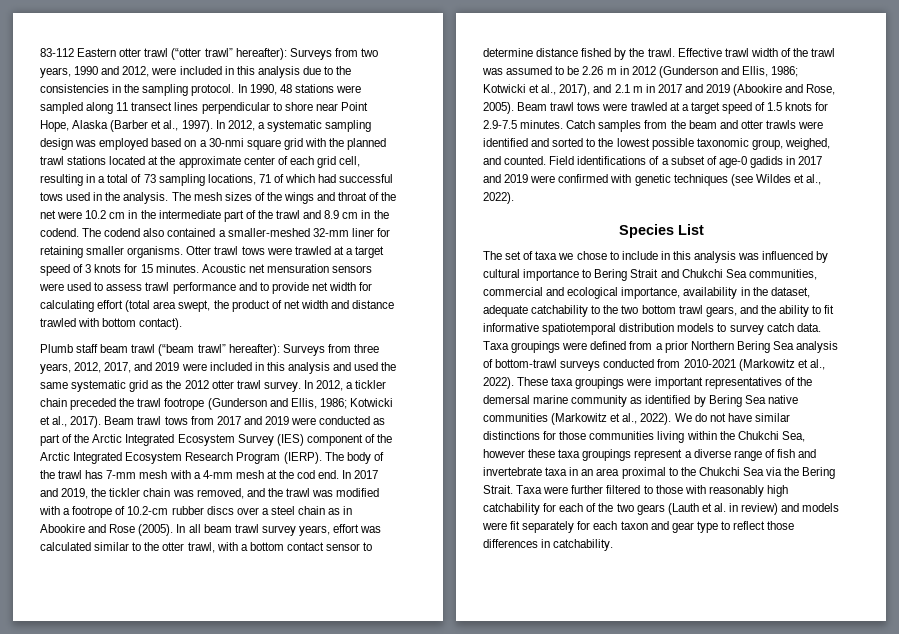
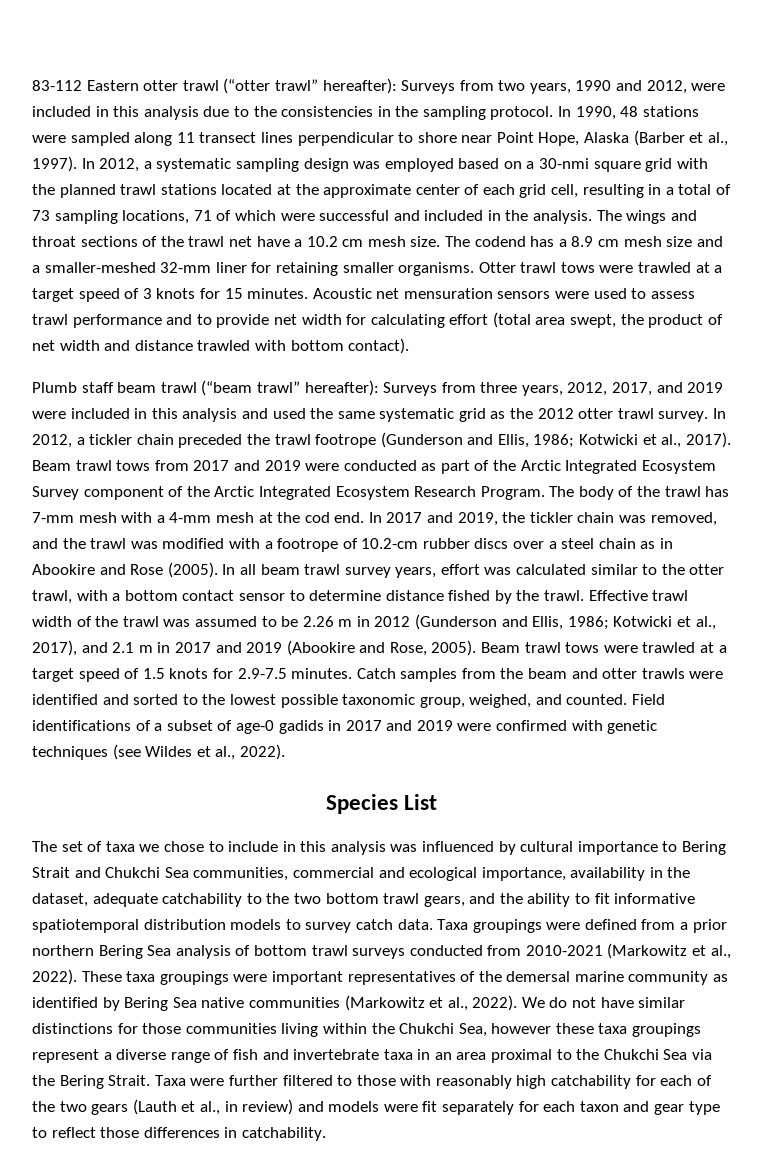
- In 2012, a systematic sampling design was employed based on a 30-nmi square grid with the planned trawl stations located at the approximate center of each grid cell, resulting in a total of 73 sampling locations, 71 of which had successful tows used in the analysis. The mesh sizes of the wings and throat of the net were 10.2 cm in the intermediate part of the trawl and 8.9 cm in the codend. The codend also contained a smaller-meshed 32-mm liner for retaining smaller organisms.
+ In 2012, a systematic sampling design was employed based on a 30-nmi square grid with the planned trawl stations located at the approximate center of each grid cell, resulting in a total of 73 sampling locations, 71 of which were successful and included in the analysis. The wings and throat sections of the trawl net have a 10.2 cm mesh size. The codend has a 8.9 cm mesh size and a smaller-meshed 32-mm liner for retaining smaller organisms.
- Beam trawl tows from 2017 and 2019 were conducted as part of the Arctic Integrated Ecosystem Survey (IES) component of the Arctic Integrated Ecosystem Research Program (IERP).
+ Beam trawl tows from 2017 and 2019 were conducted as part of the Arctic Integrated Ecosystem Survey component of the Arctic Integrated Ecosystem Research Program.
- Taxa groupings were defined from a prior Northern Bering Sea analysis of bottom-trawl surveys conducted from 2010-2021 (Markowitz et al., 2022).
+ Taxa groupings were defined from a prior northern Bering Sea analysis of bottom trawl surveys conducted from 2010-2021 (Markowitz et al., 2022).
- Taxa were further filtered to those with reasonably high catchability for each of the two gears (Lauth et al. in review) and models were fit separately for each taxon and gear type to reflect those differences in catchability.
+ Taxa were further filtered to those with reasonably high catchability for each of the two gears (Lauth et al., in review) and models were fit separately for each taxon and gear type to reflect those differences in catchability.

